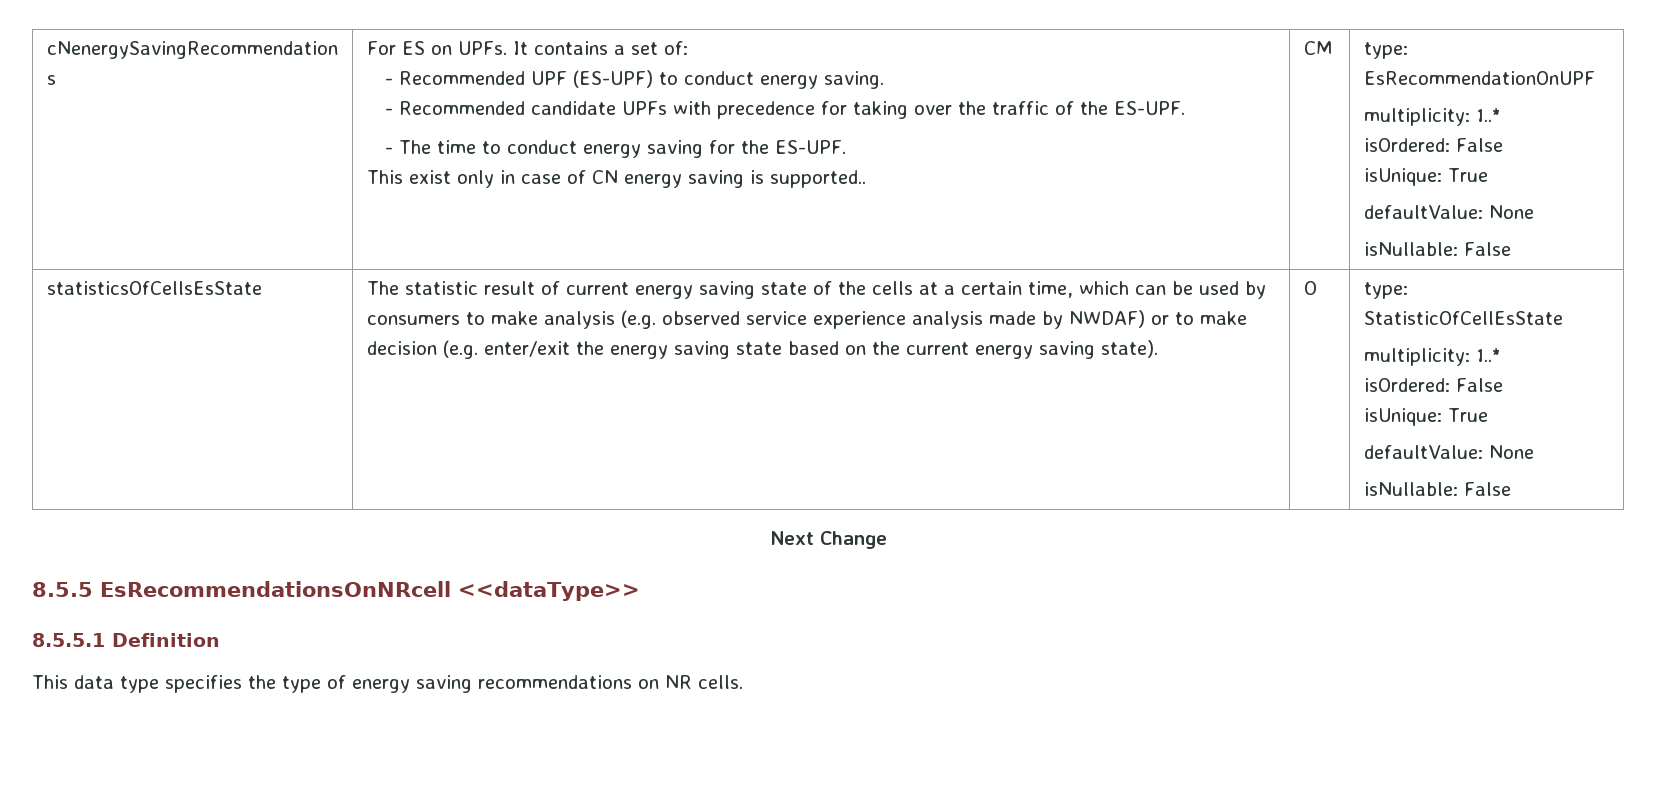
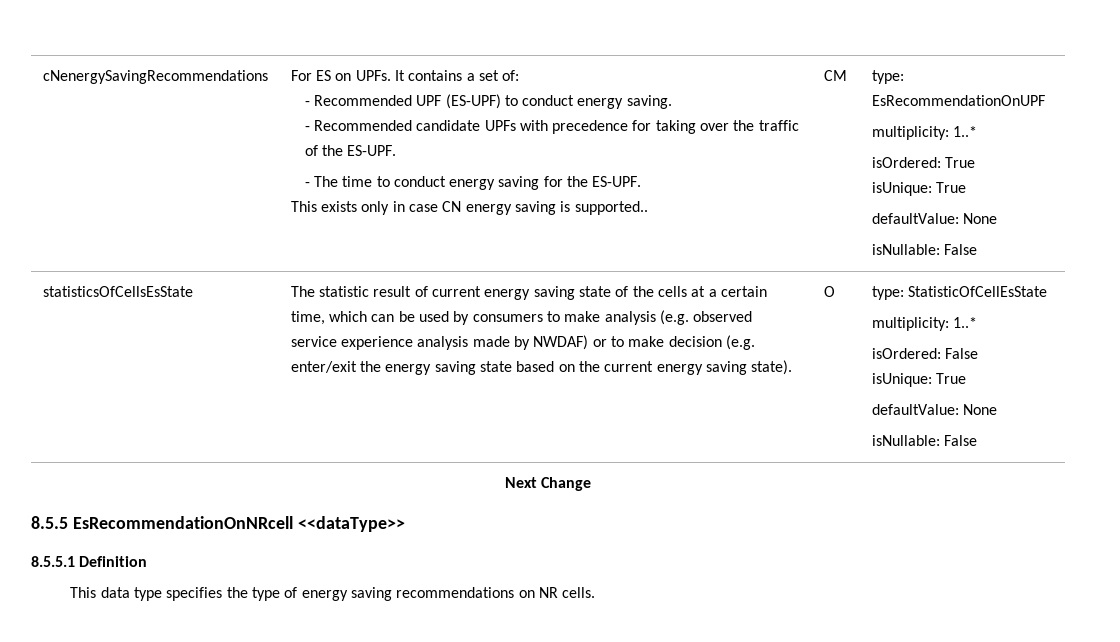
- This exist only in case of CN energy saving is supported..
+ This exists only in case CN energy saving is supported..
  type: EsRecommendationOnUPF
  multiplicity: 1..*
- isOrdered: False
+ isOrdered: True
- 8.5.5 EsRecommendationsOnNRcell <<dataType>>
+ 8.5.5 EsRecommendationOnNRcell <<dataType>>

